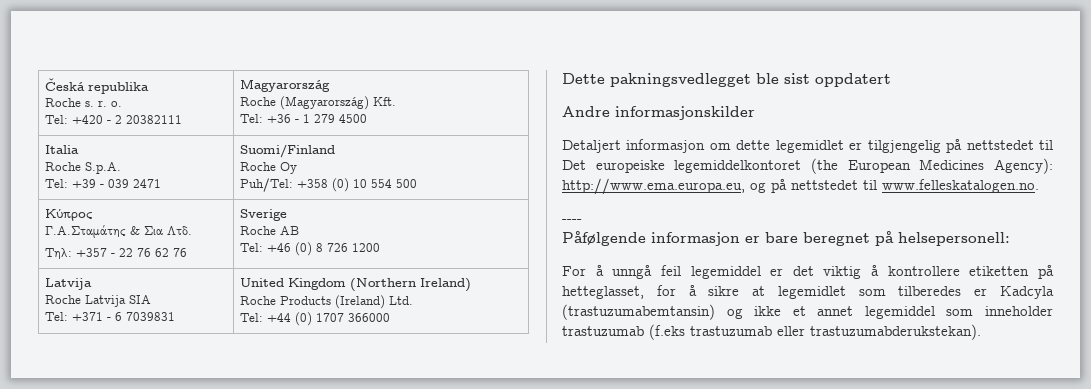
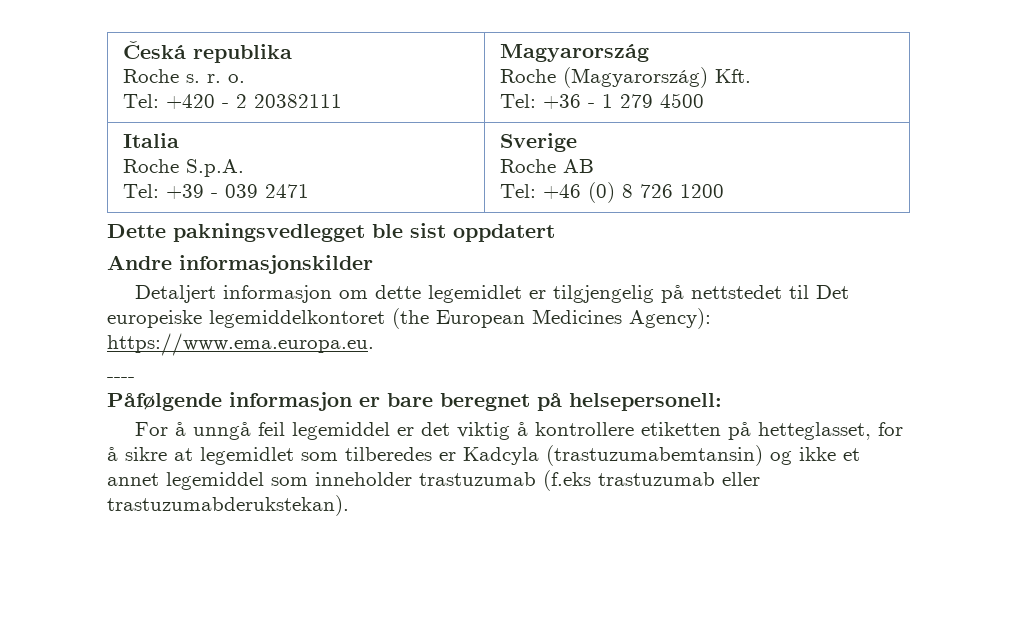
  Italia
  Roche S.p.A.
- Tel: +39 - 039 2471 | Suomi/Finland
- Roche Oy
- Puh/Tel: +358 (0) 10 554 500
- Kύπρος
- Γ.Α.Σταμάτης & Σια Λτδ.
- Τηλ: +357 - 22 76 62 76 | Sverige
+ Tel: +39 - 039 2471 | Sverige
  Roche AB
  Tel: +46 (0) 8 726 1200
- Latvija
- Roche Latvija SIA
- Tel: +371 - 6 7039831 | United Kingdom (Northern Ireland)
- Roche Products (Ireland) Ltd.
- Tel: +44 (0) 1707 366000
- Detaljert informasjon om dette legemidlet er tilgjengelig på nettstedet til Det europeiske legemiddelkontoret (the European Medicines Agency): http://www.ema.europa.eu, og på nettstedet til www.felleskatalogen.no.
+ Detaljert informasjon om dette legemidlet er tilgjengelig på nettstedet til Det europeiske legemiddelkontoret (the European Medicines Agency): https://www.ema.europa.eu.

